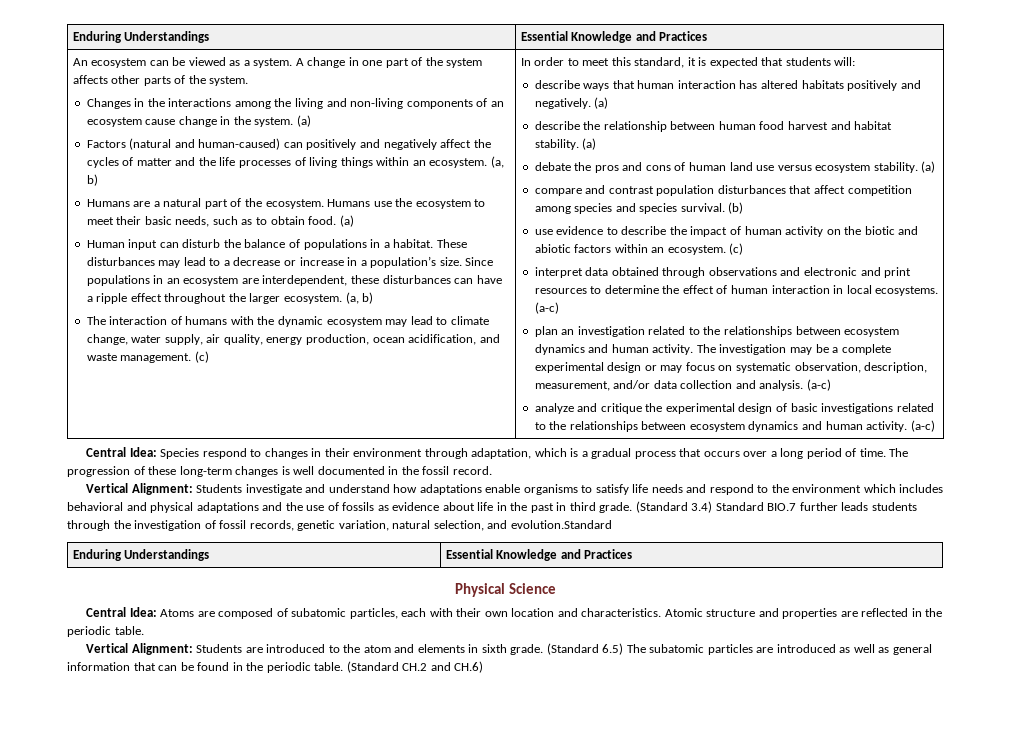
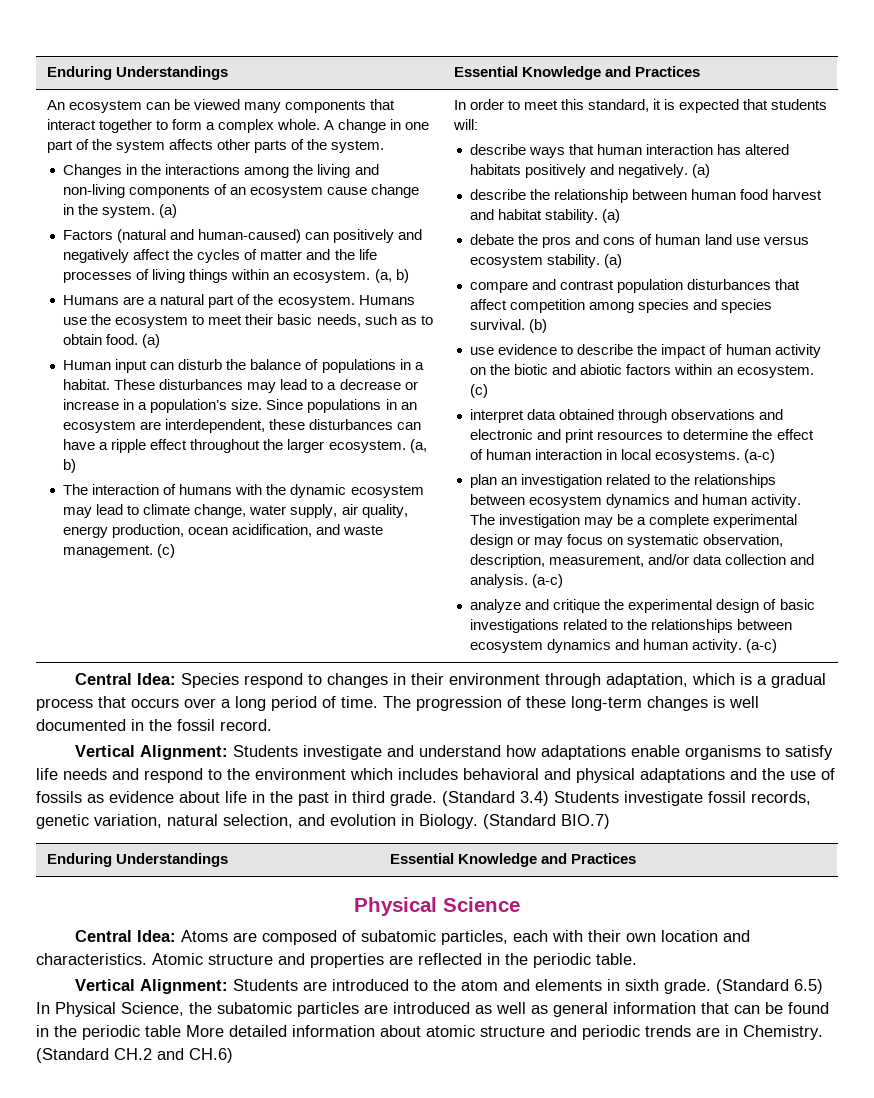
- An ecosystem can be viewed as a system.
+ An ecosystem can be viewed many components that interact together to form a complex whole.
- (Standard 3.4) Standard BIO.7 further leads students through the investigation of fossil records, genetic variation, natural selection, and evolution.Standard
+ (Standard 3.4) Students investigate fossil records, genetic variation, natural selection, and evolution in Biology. (Standard BIO.7)
- (Standard 6.5) The subatomic particles are introduced as well as general information that can be found in the periodic table.
+ (Standard 6.5) In Physical Science, the subatomic particles are introduced as well as general information that can be found in the periodic table More detailed information about atomic structure and periodic trends are in Chemistry.

